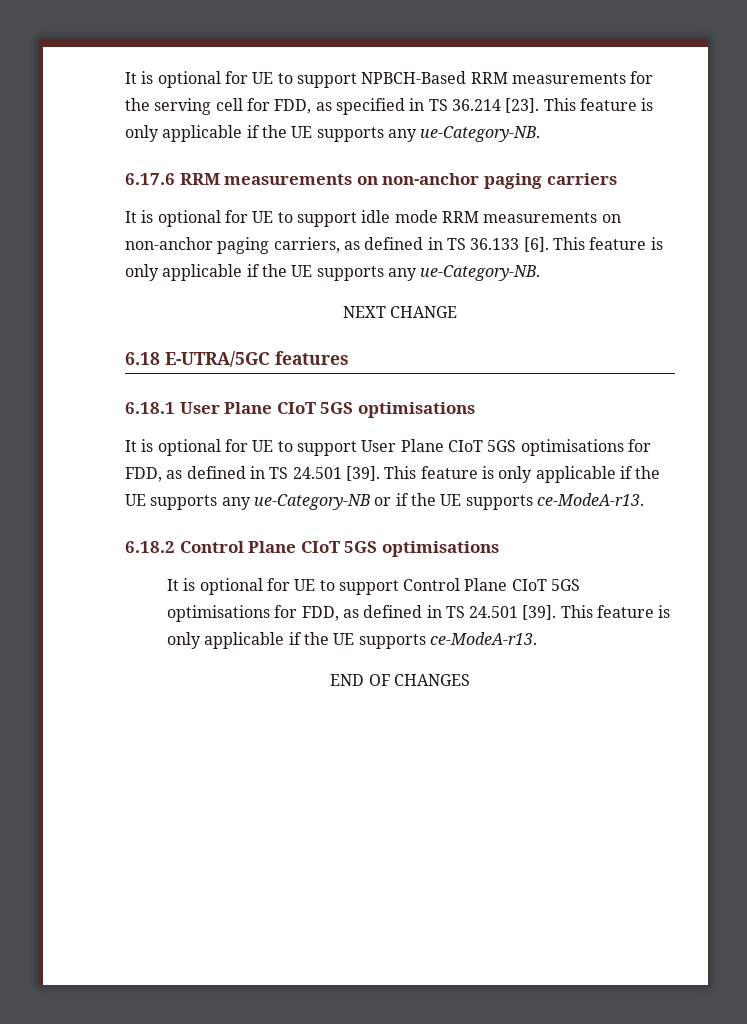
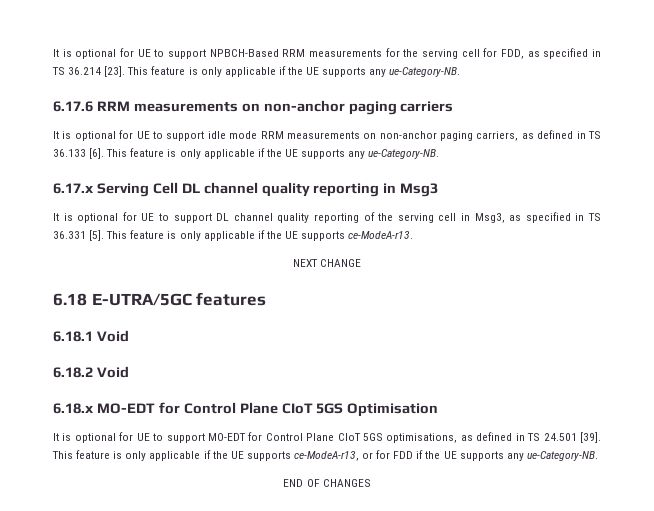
+ 6.17.x Serving Cell DL channel quality reporting in Msg3
+ It is optional for UE to support DL channel quality reporting of the serving cell in Msg3, as specified in TS 36.331 [5]. This feature is only applicable if the UE supports ce-ModeA-r13.
- 6.18.1 User Plane CIoT 5GS optimisations
- It is optional for UE to support User Plane CIoT 5GS optimisations for FDD, as defined in TS 24.501 [39].
+ 6.18.1 Void
+ 6.18.2 Void
+ 6.18.x MO-EDT for Control Plane CIoT 5GS Optimisation
+ It is optional for UE to support MO-EDT for Control Plane CIoT 5GS optimisations, as defined in TS 24.501 [39].
- This feature is only applicable if the UE supports any ue-Category-NB or if the UE supports ce-ModeA-r13.
- 6.18.2 Control Plane CIoT 5GS optimisations
- It is optional for UE to support Control Plane CIoT 5GS optimisations for FDD, as defined in TS 24.501 [39]. This feature is only applicable if the UE supports ce-ModeA-r13.
+ This feature is only applicable if the UE supports ce-ModeA-r13, or for FDD if the UE supports any ue-Category-NB.

